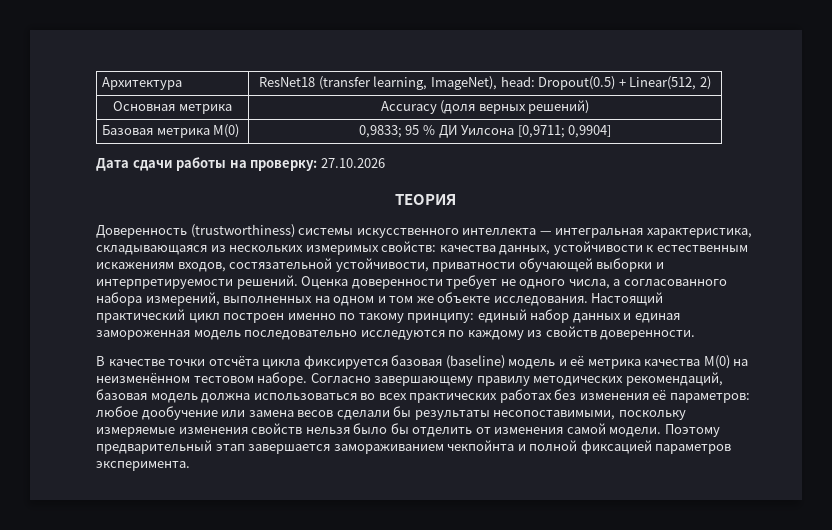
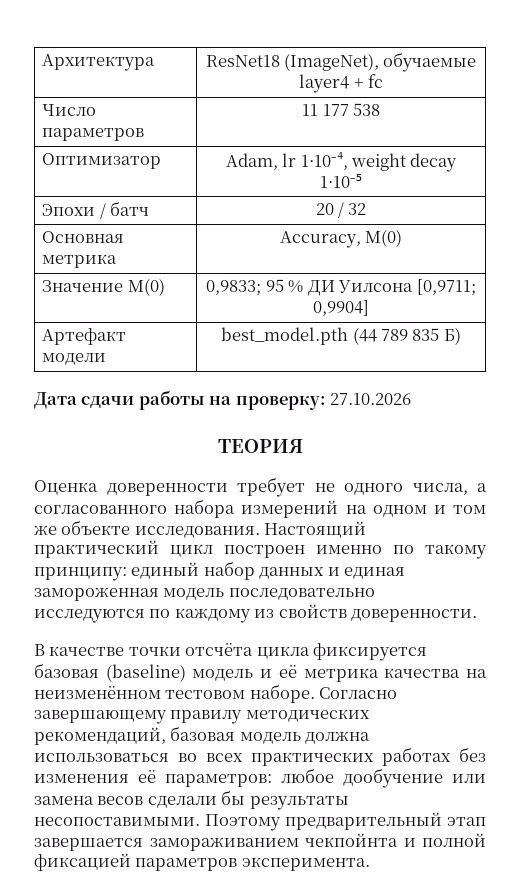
- Архитектура | ResNet18 (transfer learning, ImageNet), head: Dropout(0.5) + Linear(512, 2)
- Основная метрика | Accuracy (доля верных решений)
- Базовая метрика M(0) | 0,9833; 95 % ДИ Уилсона [0,9711; 0,9904]
+ Архитектура | ResNet18 (ImageNet), обучаемые layer4 + fc
+ Число параметров | 11 177 538
+ Оптимизатор | Adam, lr 1·10⁻⁴, weight decay 1·10⁻⁵
+ Эпохи / батч | 20 / 32
+ Основная метрика | Accuracy, M(0)
+ Значение M(0) | 0,9833; 95 % ДИ Уилсона [0,9711; 0,9904]
+ Артефакт модели | best_model.pth (44 789 835 Б)
- Доверенность (trustworthiness) системы искусственного интеллекта — интегральная характеристика, складывающаяся из нескольких измеримых свойств: качества данных, устойчивости к естественным искажениям входов, состязательной устойчивости, приватности обучающей выборки и интерпретируемости решений. Оценка доверенности требует не одного числа, а согласованного набора измерений, выполненных на одном и том же объекте исследования.
+ Оценка доверенности требует не одного числа, а согласованного набора измерений на одном и том же объекте исследования.
- В качестве точки отсчёта цикла фиксируется базовая (baseline) модель и её метрика качества M(0) на неизменённом тестовом наборе.
+ В качестве точки отсчёта цикла фиксируется базовая (baseline) модель и её метрика качества на неизменённом тестовом наборе.
- Согласно завершающему правилу методических рекомендаций, базовая модель должна использоваться во всех практических работах без изменения её параметров: любое дообучение или замена весов сделали бы результаты несопоставимыми, поскольку измеряемые изменения свойств нельзя было бы отделить от изменения самой модели.
+ Согласно завершающему правилу методических рекомендаций, базовая модель должна использоваться во всех практических работах без изменения её параметров: любое дообучение или замена весов сделали бы результаты несопоставимыми.

